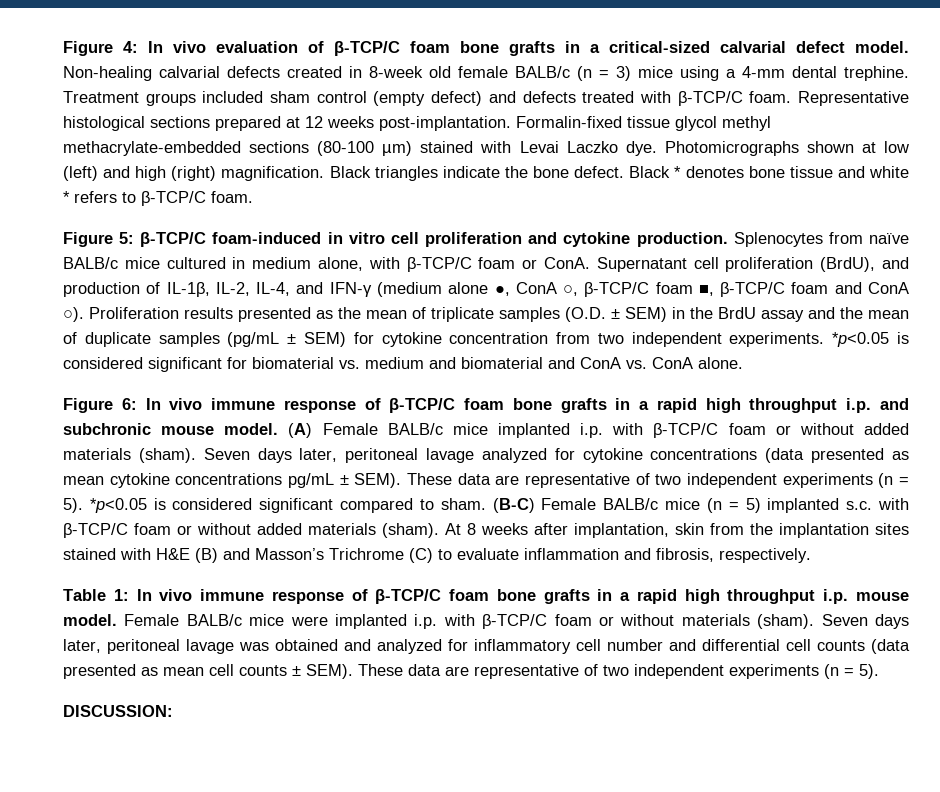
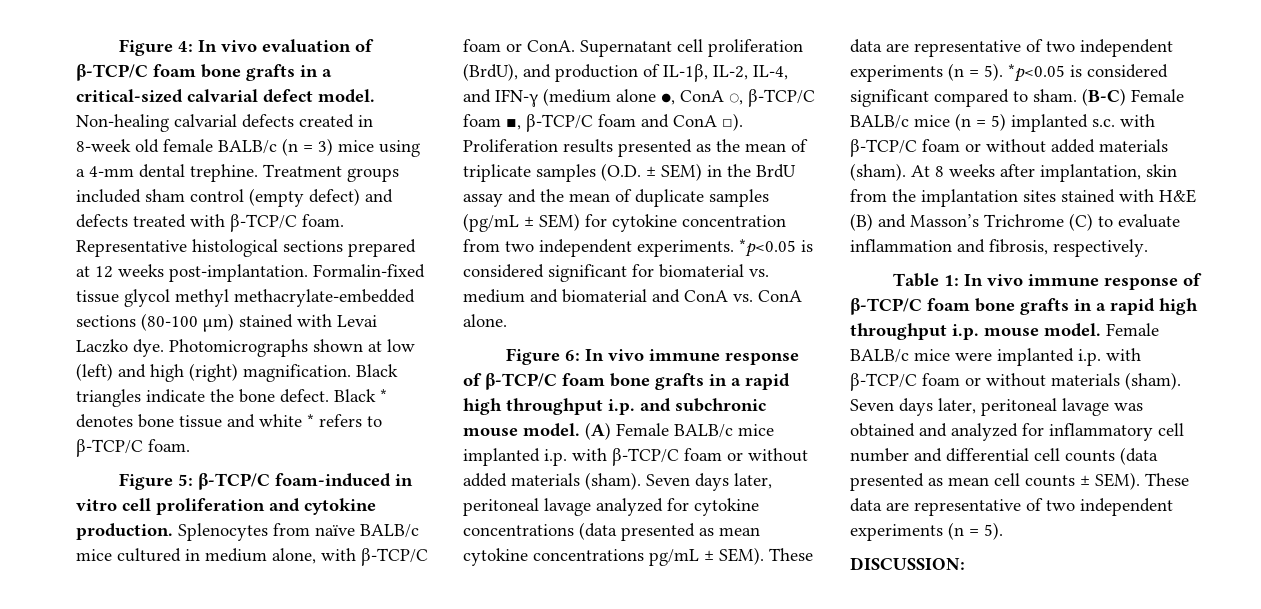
- Supernatant cell proliferation (BrdU), and production of IL-1β, IL-2, IL-4, and IFN-γ (medium alone ●, ConA ○, β-TCP/C foam ■, β-TCP/C foam and ConA ○).
+ Supernatant cell proliferation (BrdU), and production of IL-1β, IL-2, IL-4, and IFN-γ (medium alone ●, ConA ○, β-TCP/C foam ■, β-TCP/C foam and ConA □).

